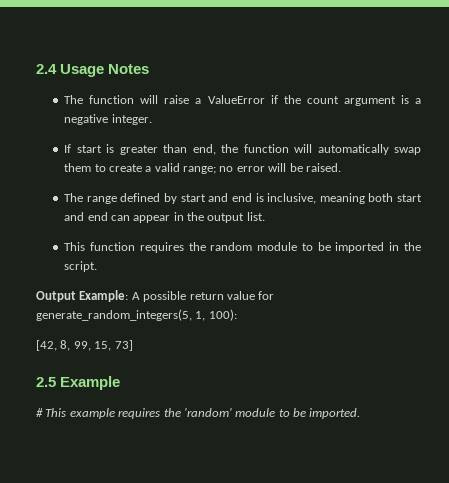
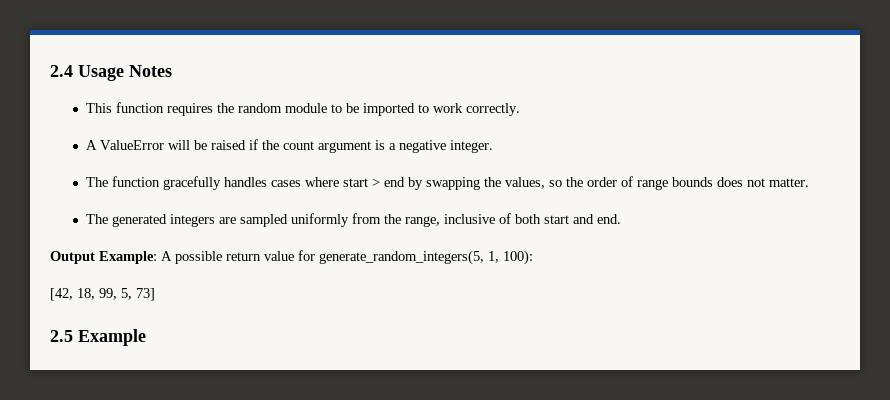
- The function will raise a ValueError if the count argument is a negative integer.
- If start is greater than end, the function will automatically swap them to create a valid range; no error will be raised.
- The range defined by start and end is inclusive, meaning both start and end can appear in the output list.
- This function requires the random module to be imported in the script.
+ This function requires the random module to be imported to work correctly.
+ A ValueError will be raised if the count argument is a negative integer.
+ The function gracefully handles cases where start > end by swapping the values, so the order of range bounds does not matter.
+ The generated integers are sampled uniformly from the range, inclusive of both start and end.
- [42, 8, 99, 15, 73]
+ [42, 18, 99, 5, 73]
- # This example requires the 'random' module to be imported.

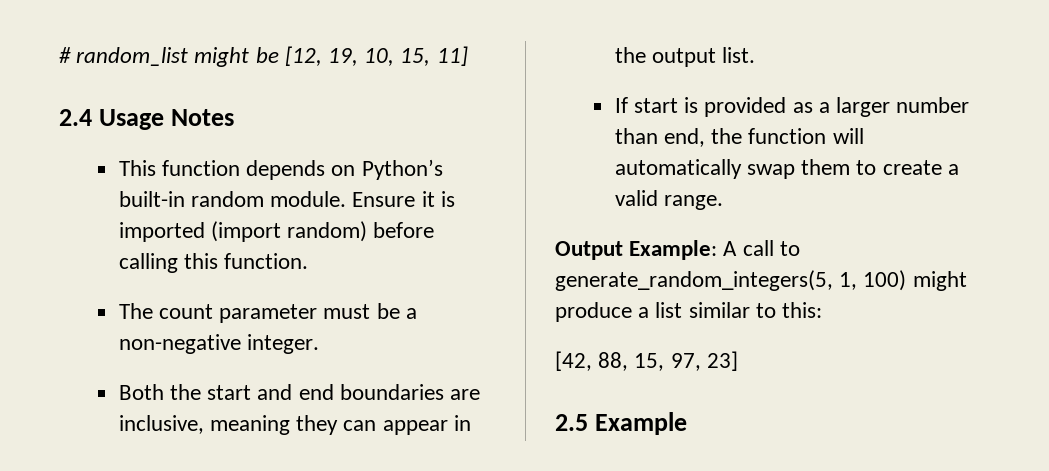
+ # random_list might be [12, 19, 10, 15, 11]
- This function requires the random module to be imported to work correctly.
- A ValueError will be raised if the count argument is a negative integer.
- The function gracefully handles cases where start > end by swapping the values, so the order of range bounds does not matter.
- The generated integers are sampled uniformly from the range, inclusive of both start and end.
- Output Example: A possible return value for generate_random_integers(5, 1, 100):
- [42, 18, 99, 5, 73]
+ This function depends on Python’s built-in random module. Ensure it is imported (import random) before calling this function.
+ The count parameter must be a non-negative integer.
+ Both the start and end boundaries are inclusive, meaning they can appear in the output list.
+ If start is provided as a larger number than end, the function will automatically swap them to create a valid range.
+ Output Example: A call to generate_random_integers(5, 1, 100) might produce a list similar to this:
+ [42, 88, 15, 97, 23]

